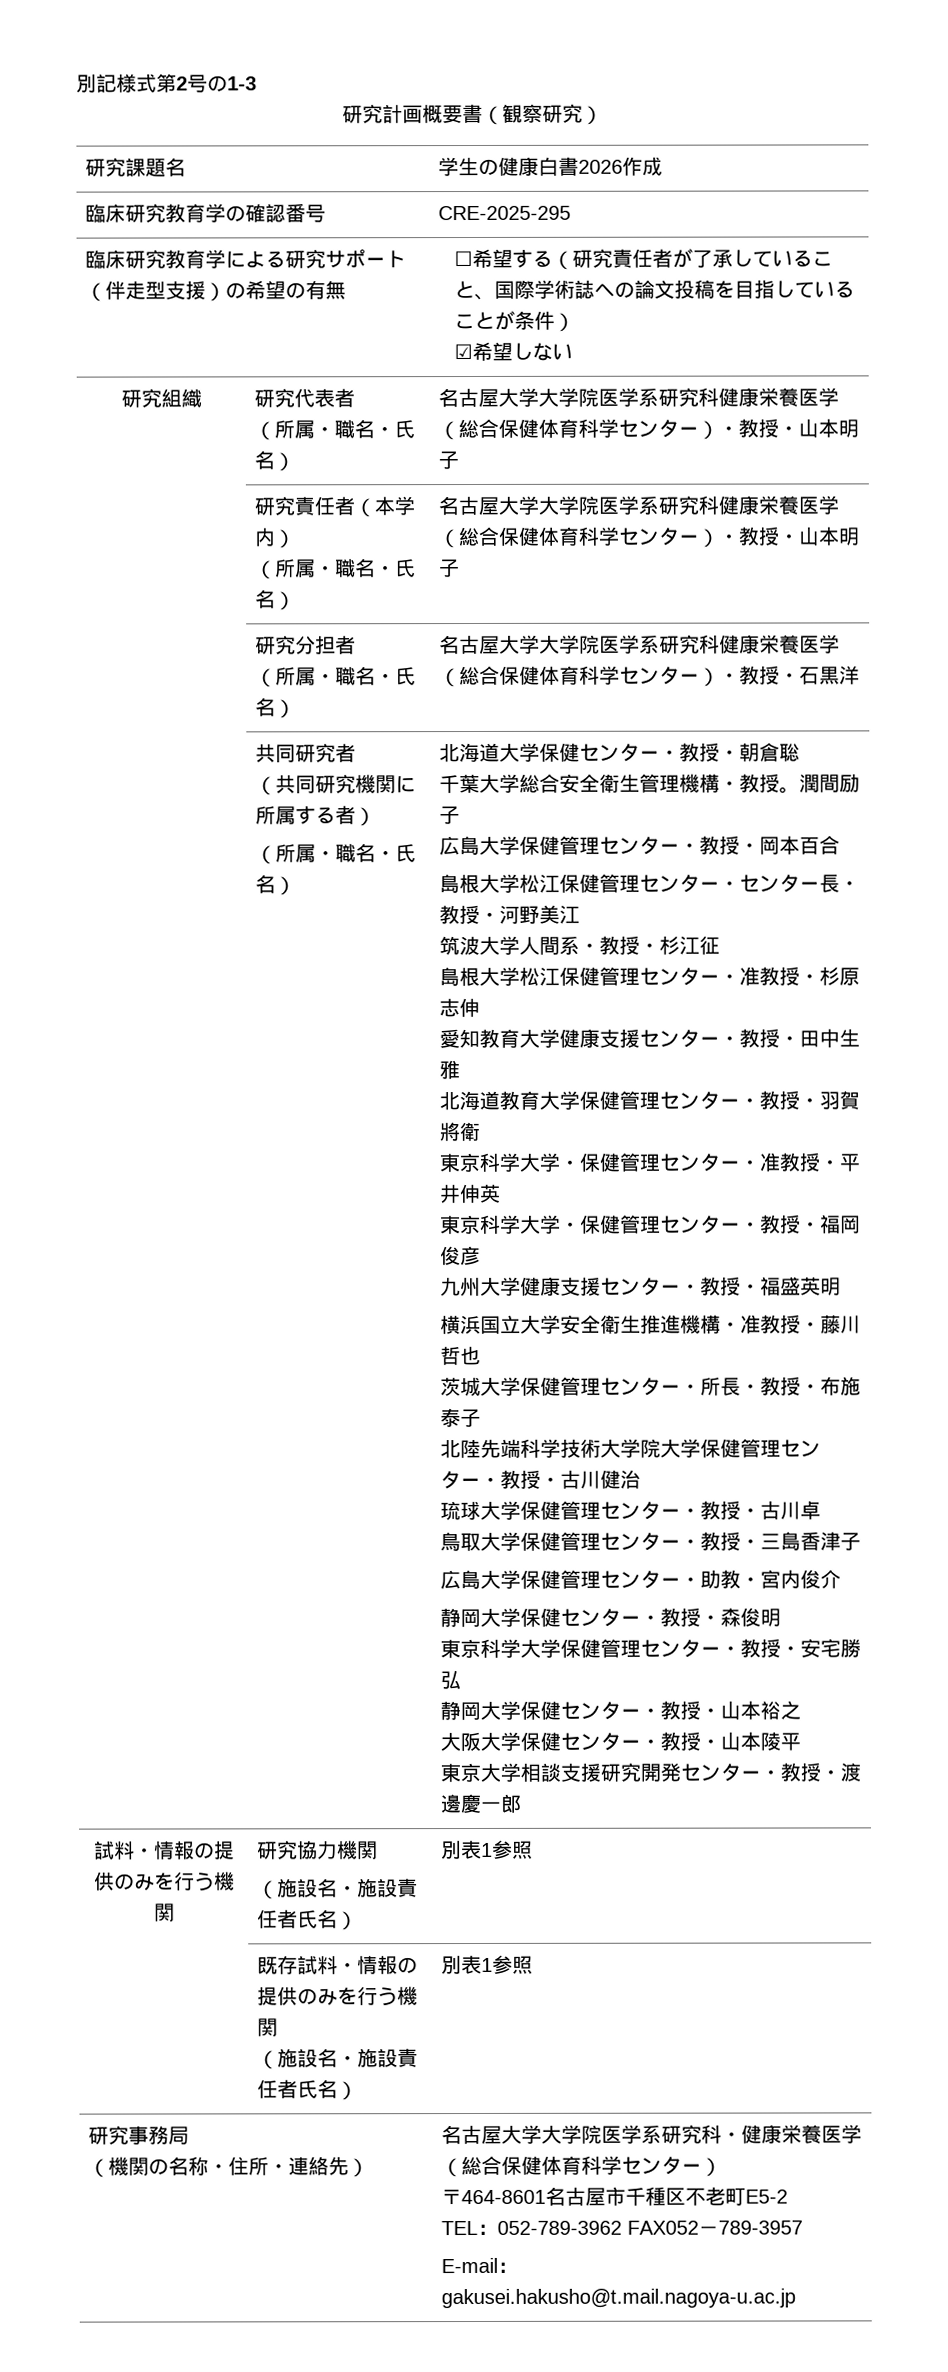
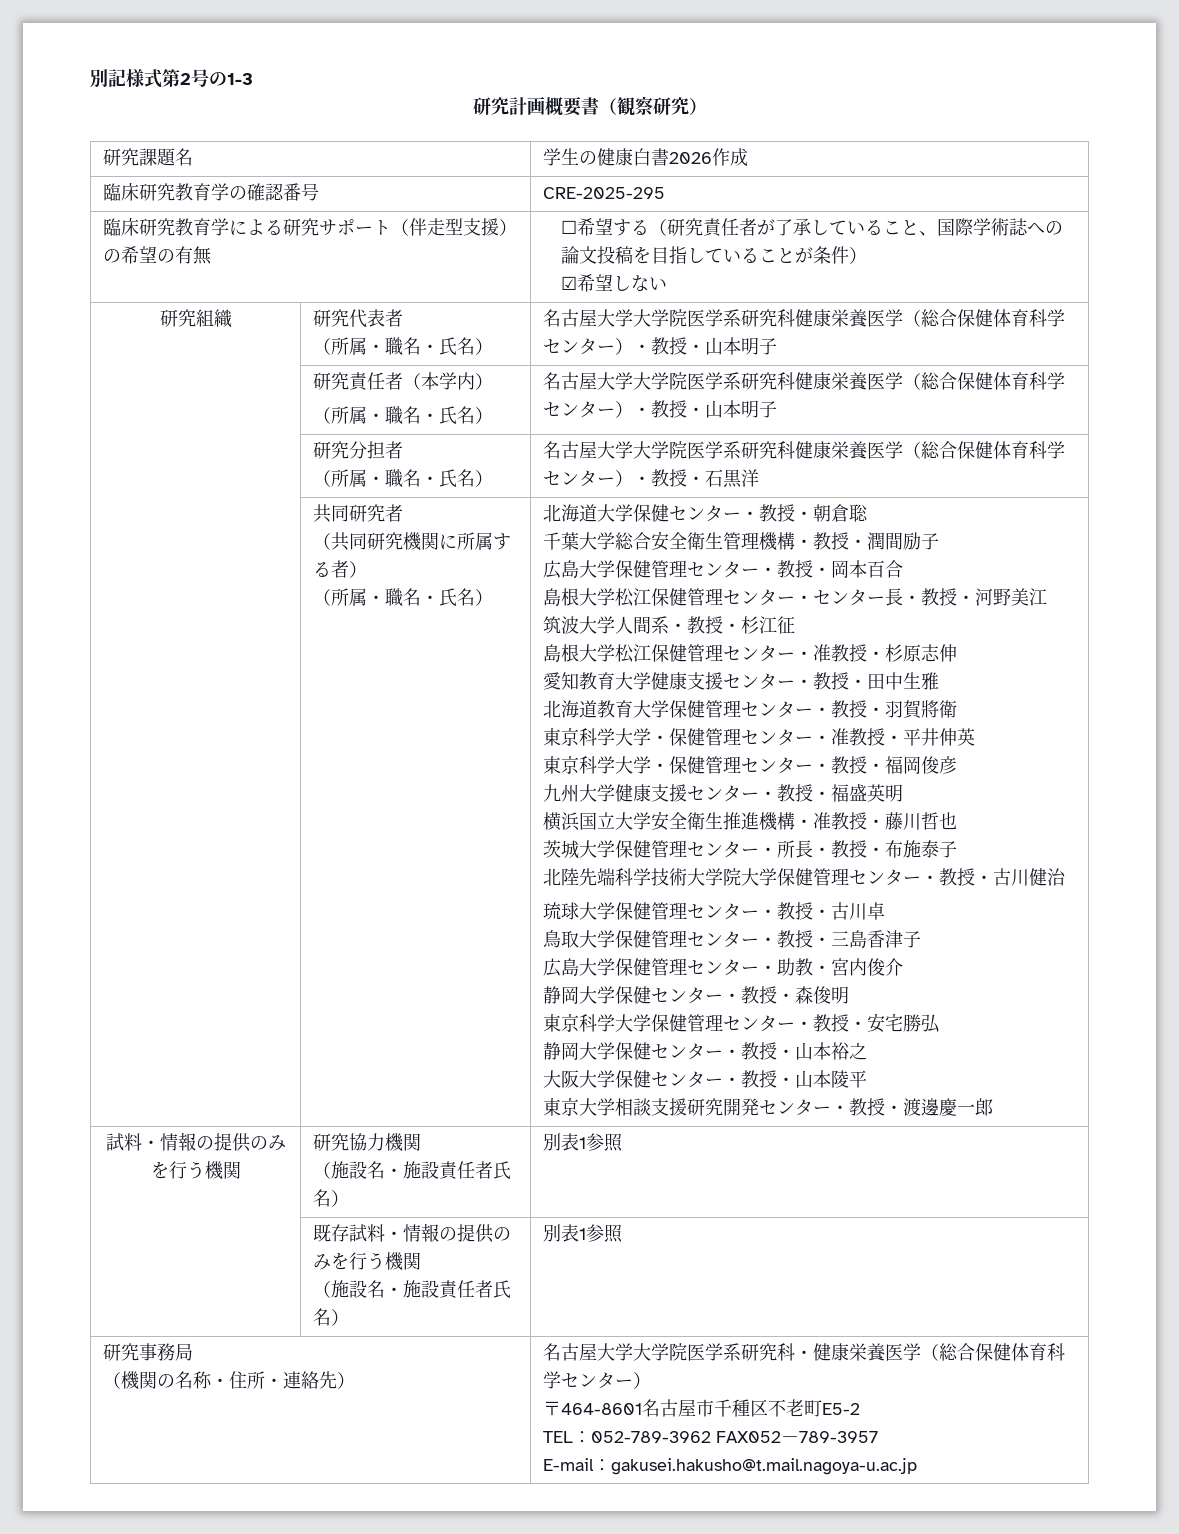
- 千葉大学総合安全衛生管理機構・教授。潤間励子
+ 千葉大学総合安全衛生管理機構・教授・潤間励子

